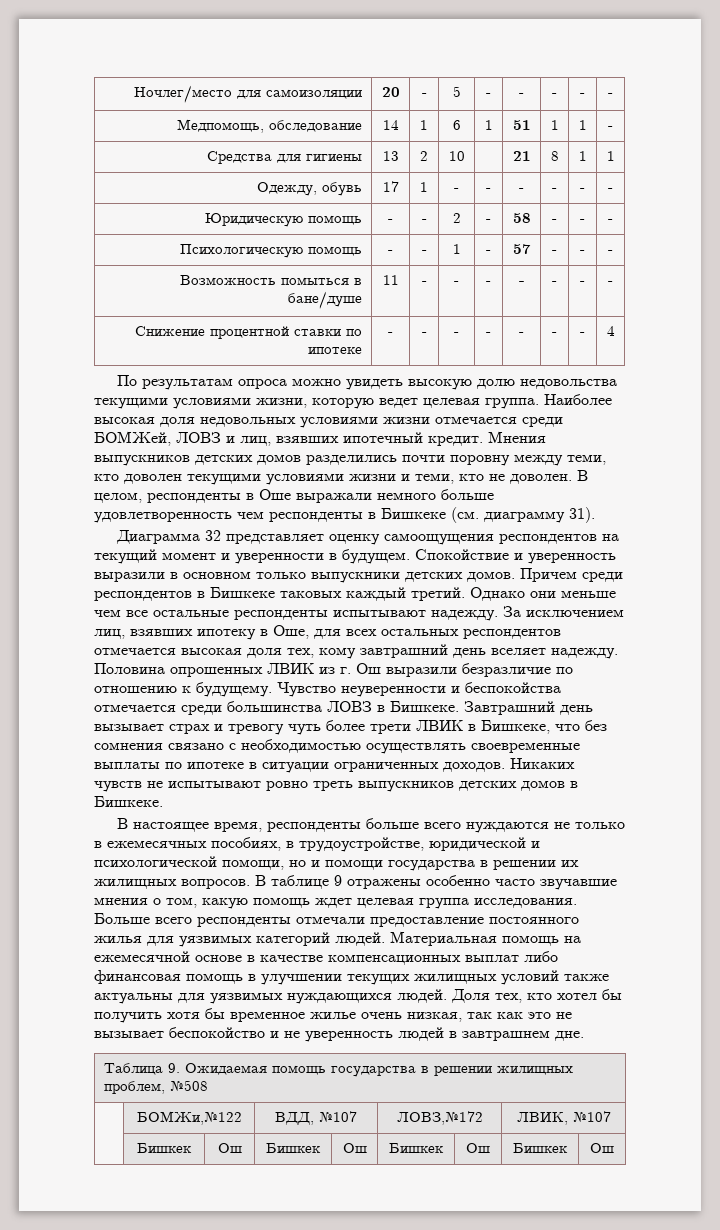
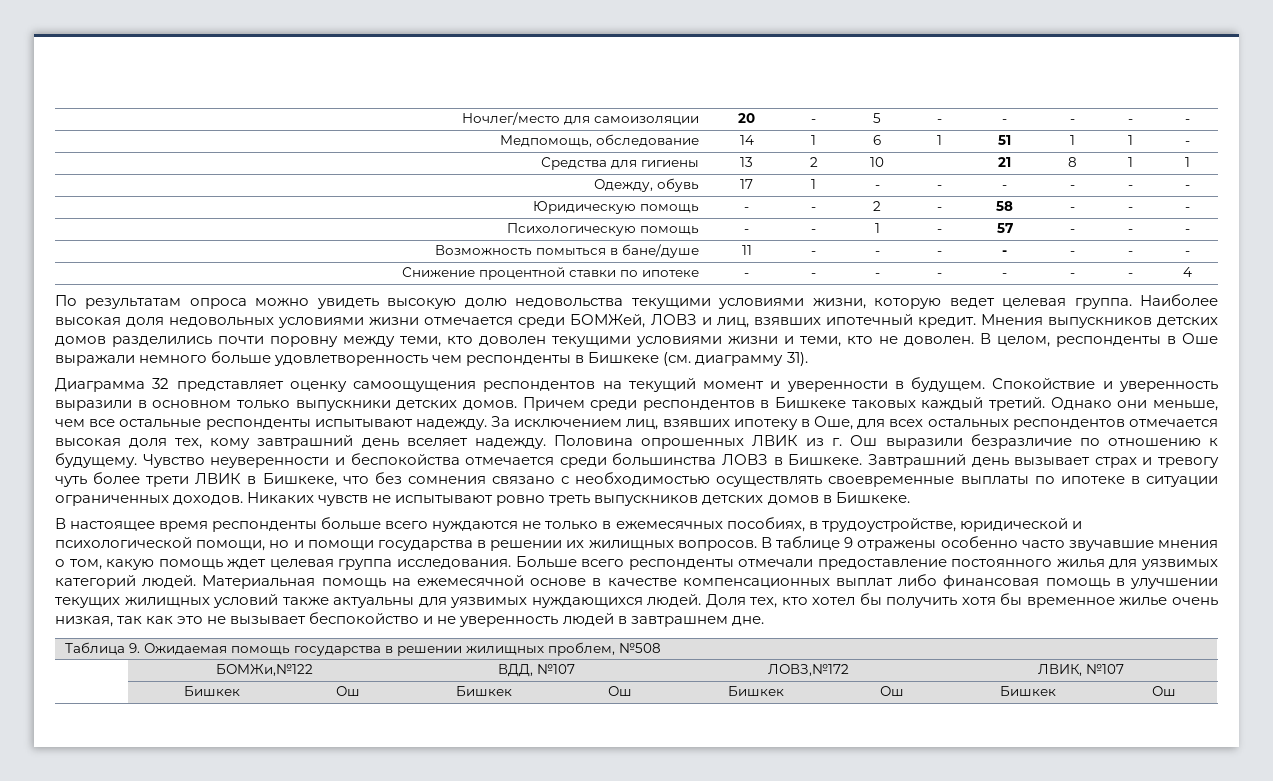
- Однако они меньше чем все остальные респонденты испытывают надежду.
+ Однако они меньше, чем все остальные респонденты испытывают надежду.
- В настоящее время, респонденты больше всего нуждаются не только в ежемесячных пособиях, в трудоустройстве, юридической и психологической помощи, но и помощи государства в решении их жилищных вопросов.
+ В настоящее время респонденты больше всего нуждаются не только в ежемесячных пособиях, в трудоустройстве, юридической и психологической помощи, но и помощи государства в решении их жилищных вопросов.

